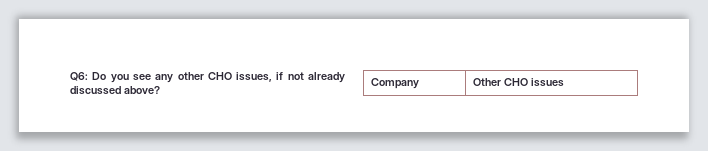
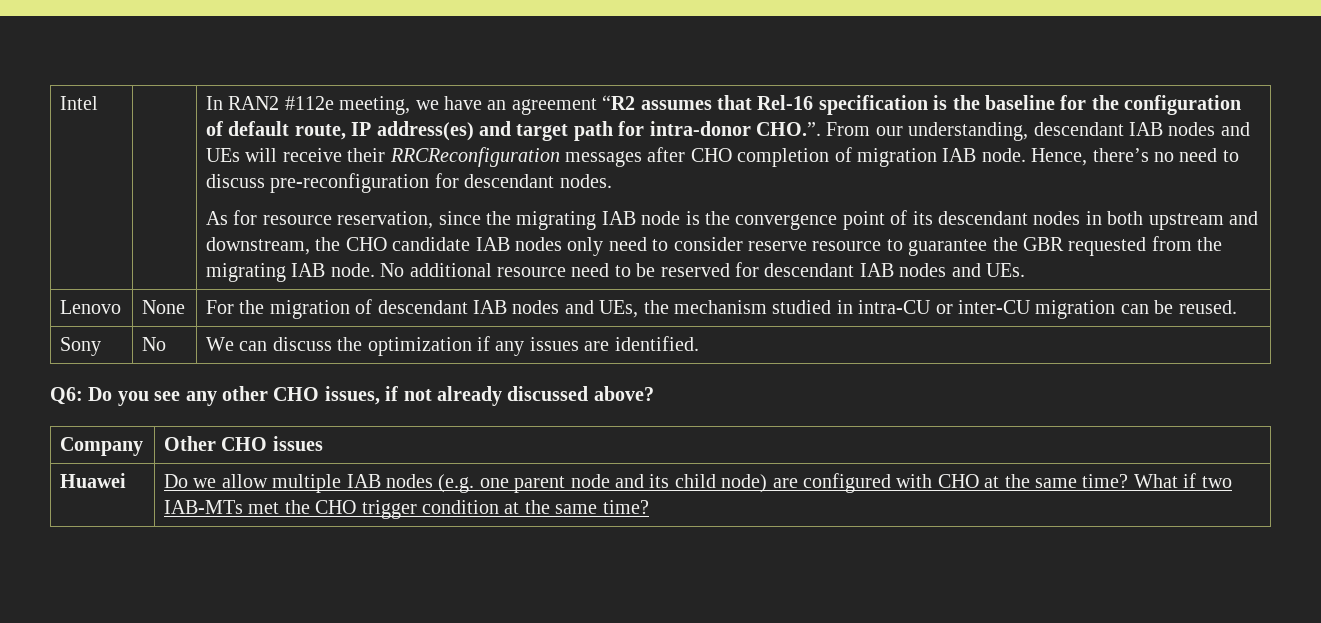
+ Intel | | In RAN2 #112e meeting, we have an agreement “R2 assumes that Rel-16 specification is the baseline for the configuration of default route, IP address(es) and target path for intra-donor CHO.”. From our understanding, descendant IAB nodes and UEs will receive their RRCReconfiguration messages after CHO completion of migration IAB node. Hence, there’s no need to discuss pre-reconfiguration for descendant nodes.
+ As for resource reservation, since the migrating IAB node is the convergence point of its descendant nodes in both upstream and downstream, the CHO candidate IAB nodes only need to consider reserve resource to guarantee the GBR requested from the migrating IAB node. No additional resource need to be reserved for descendant IAB nodes and UEs.
+ Lenovo | None | For the migration of descendant IAB nodes and UEs, the mechanism studied in intra-CU or inter-CU migration can be reused.
+ Sony | No | We can discuss the optimization if any issues are identified.
+ Huawei | Do we allow multiple IAB nodes (e.g. one parent node and its child node) are configured with CHO at the same time? What if two IAB-MTs met the CHO trigger condition at the same time?

